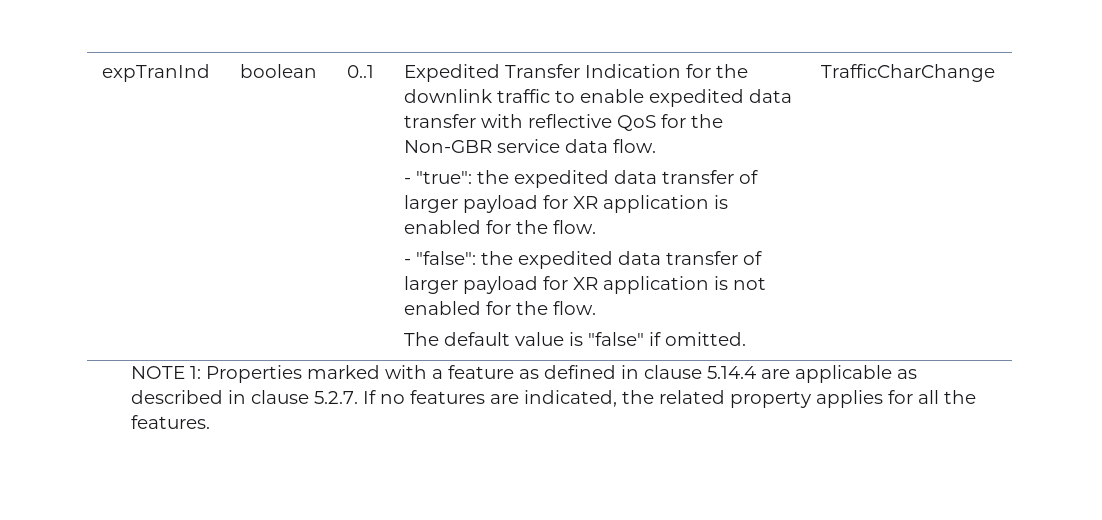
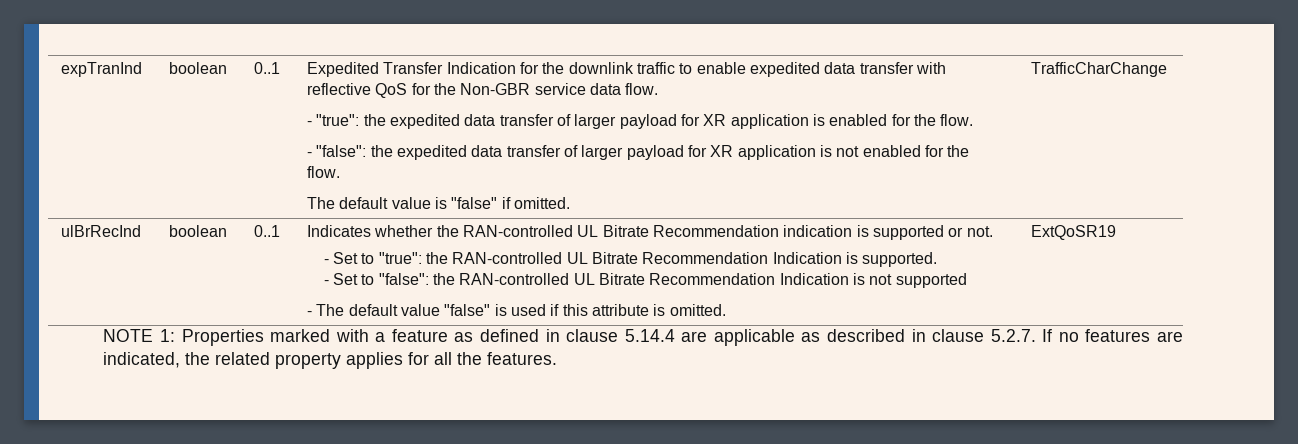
+ ulBrRecInd | boolean | 0..1 | Indicates whether the RAN-controlled UL Bitrate Recommendation indication is supported or not.
+ - Set to "true": the RAN-controlled UL Bitrate Recommendation Indication is supported.
+ - Set to "false": the RAN-controlled UL Bitrate Recommendation Indication is not supported
+ - The default value "false" is used if this attribute is omitted. | ExtQoSR19

